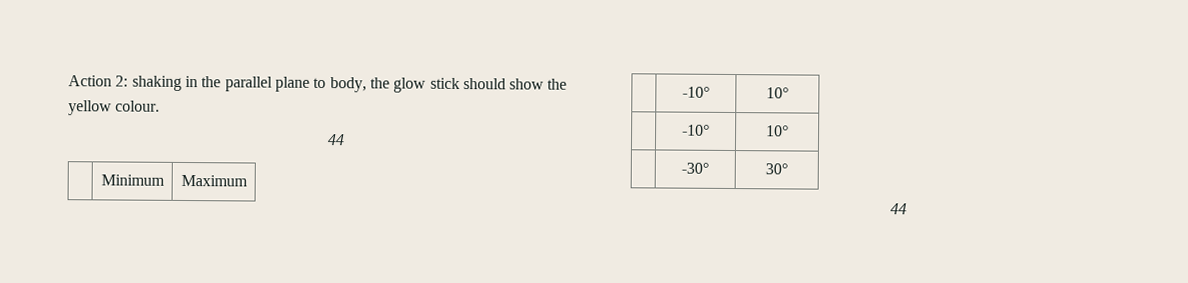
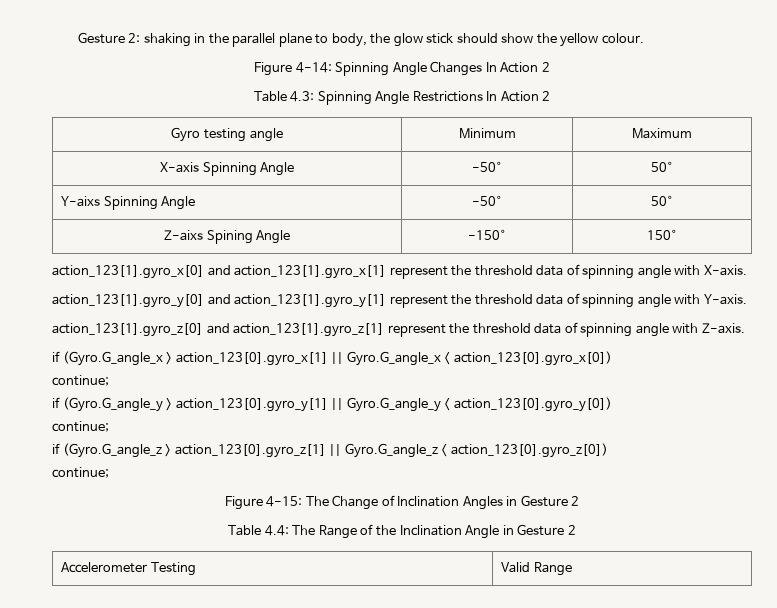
- Action 2: shaking in the parallel plane to body, the glow stick should show the yellow colour.
- 44
- | Minimum | Maximum
- | -10° | 10°
- | -10° | 10°
- | -30° | 30°
- 44
+ Gesture 2: shaking in the parallel plane to body, the glow stick should show the yellow colour.
+ Figure 4-14: Spinning Angle Changes In Action 2
+ Table 4.3: Spinning Angle Restrictions In Action 2
+ Gyro testing angle | Minimum | Maximum
+ X-axis Spinning Angle | -50° | 50°
+ Y-aixs Spinning Angle | -50° | 50°
+ Z-aixs Spining Angle | -150° | 150°
+ action_123[1].gyro_x[0] and action_123[1].gyro_x[1] represent the threshold data of spinning angle with X-axis.
+ action_123[1].gyro_y[0] and action_123[1].gyro_y[1] represent the threshold data of spinning angle with Y-axis.
+ action_123[1].gyro_z[0] and action_123[1].gyro_z[1] represent the threshold data of spinning angle with Z-axis.
+ if (Gyro.G_angle_x > action_123[0].gyro_x[1] || Gyro.G_angle_x < action_123[0].gyro_x[0])
+ continue;
+ if (Gyro.G_angle_y > action_123[0].gyro_y[1] || Gyro.G_angle_y < action_123[0].gyro_y[0])
+ continue;
+ if (Gyro.G_angle_z > action_123[0].gyro_z[1] || Gyro.G_angle_z < action_123[0].gyro_z[0])
+ continue;
+ Figure 4-15: The Change of Inclination Angles in Gesture 2
+ Table 4.4: The Range of the Inclination Angle in Gesture 2
+ Accelerometer Testing | Valid Range

